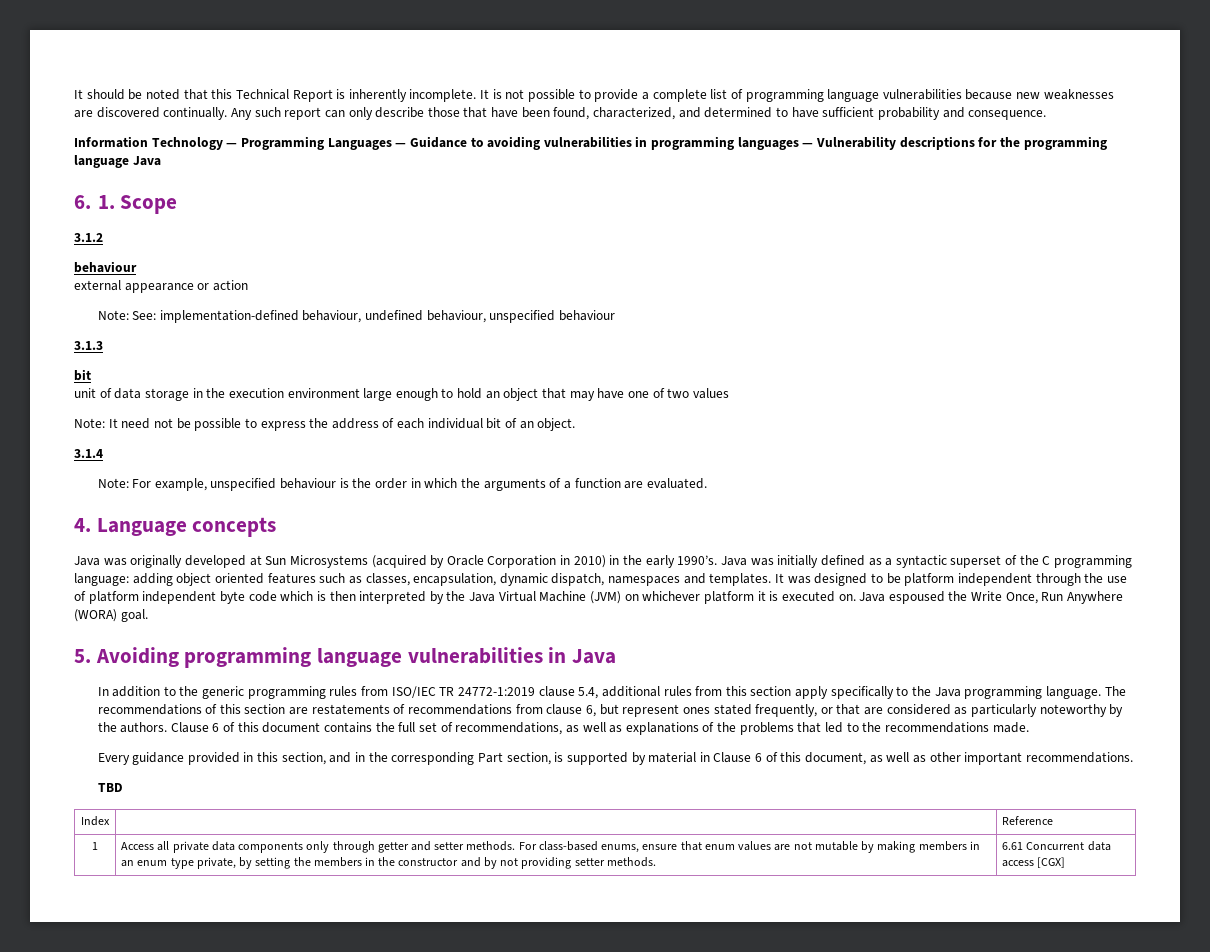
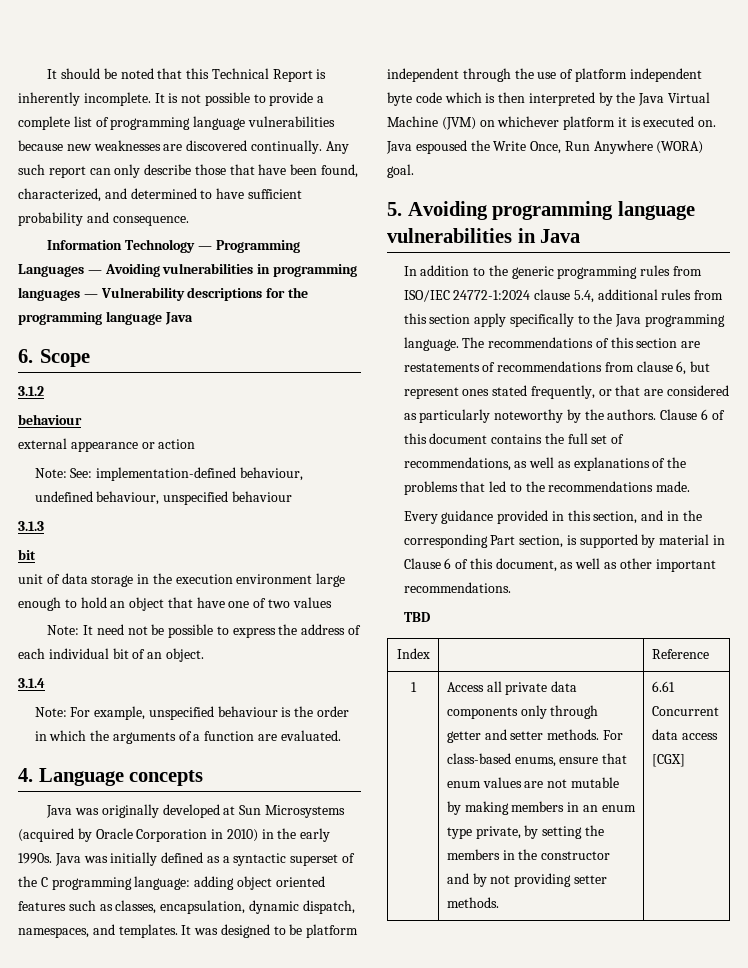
- Information Technology — Programming Languages — Guidance to avoiding vulnerabilities in programming languages — Vulnerability descriptions for the programming language Java
+ Information Technology — Programming Languages — Avoiding vulnerabilities in programming languages — Vulnerability descriptions for the programming language Java
- 6. 1. Scope
+ 6. Scope
- unit of data storage in the execution environment large enough to hold an object that may have one of two values
+ unit of data storage in the execution environment large enough to hold an object that have one of two values
- Java was originally developed at Sun Microsystems (acquired by Oracle Corporation in 2010) in the early 1990’s.
+ Java was originally developed at Sun Microsystems (acquired by Oracle Corporation in 2010) in the early 1990s.
- Java was initially defined as a syntactic superset of the C programming language: adding object oriented features such as classes, encapsulation, dynamic dispatch, namespaces and templates.
+ Java was initially defined as a syntactic superset of the C programming language: adding object oriented features such as classes, encapsulation, dynamic dispatch, namespaces, and templates.
- In addition to the generic programming rules from ISO/IEC TR 24772-1:2019 clause 5.4, additional rules from this section apply specifically to the Java programming language.
+ In addition to the generic programming rules from ISO/IEC 24772-1:2024 clause 5.4, additional rules from this section apply specifically to the Java programming language.

